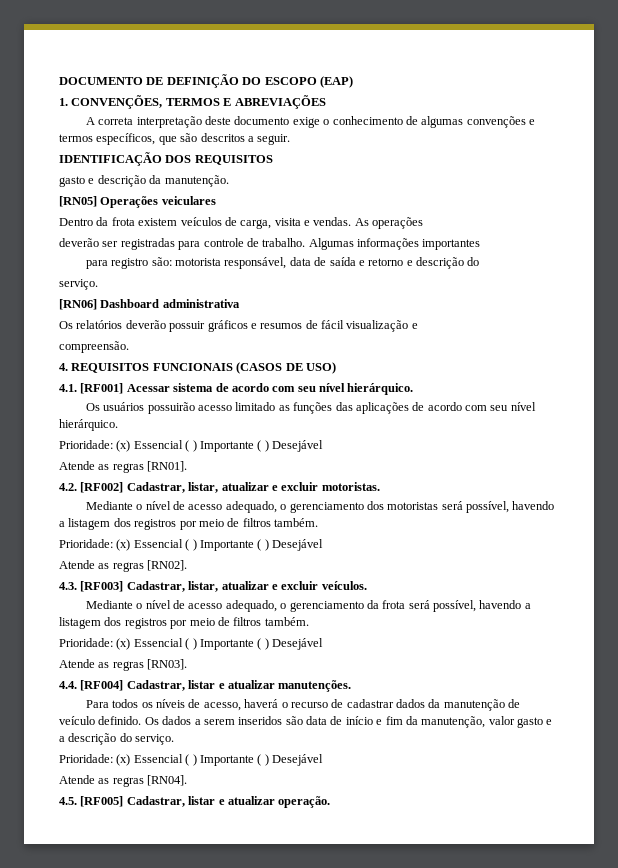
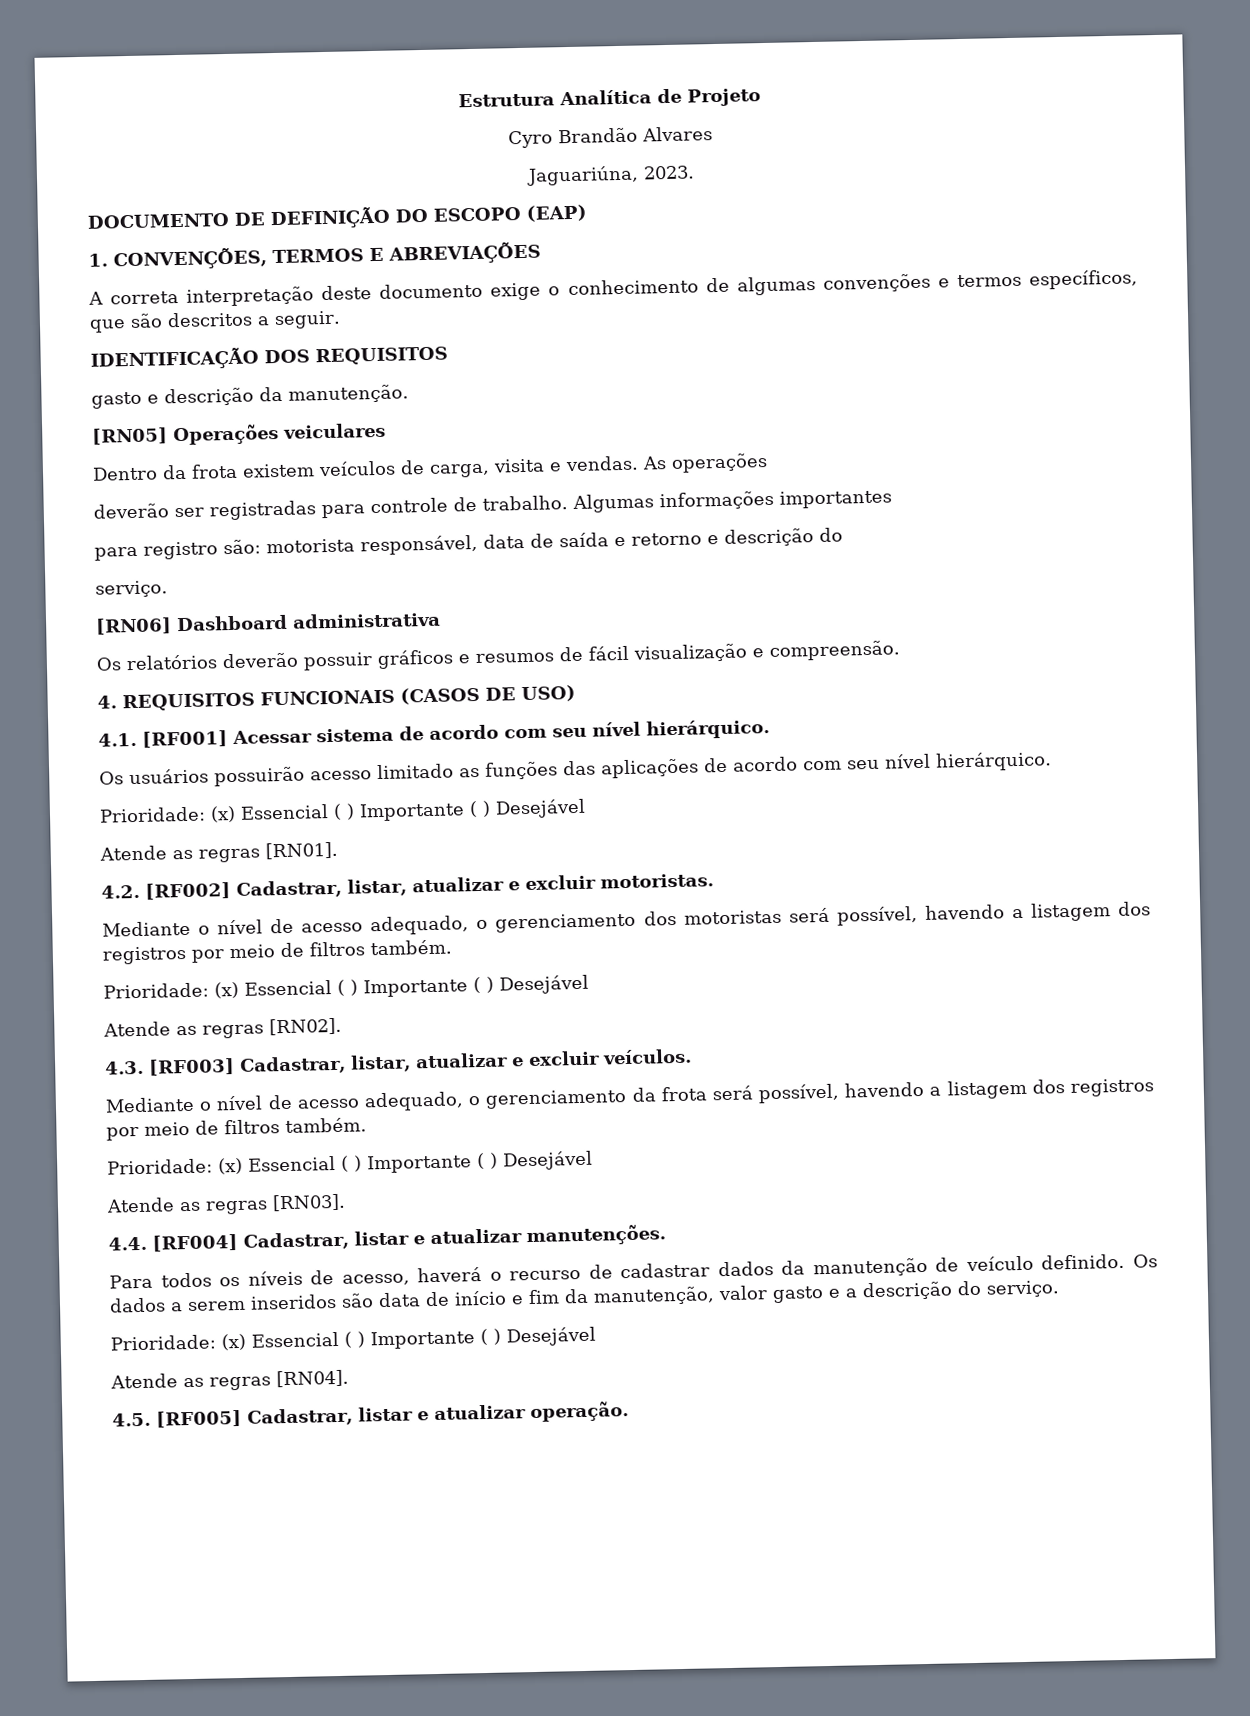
+ Estrutura Analítica de Projeto
+ Cyro Brandão Alvares
+ Jaguariúna, 2023.
- Os relatórios deverão possuir gráficos e resumos de fácil visualização e
- compreensão.
+ Os relatórios deverão possuir gráficos e resumos de fácil visualização e compreensão.

